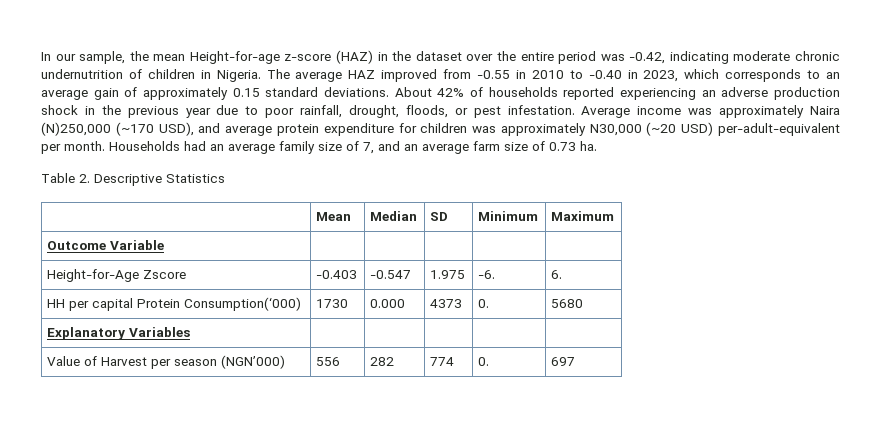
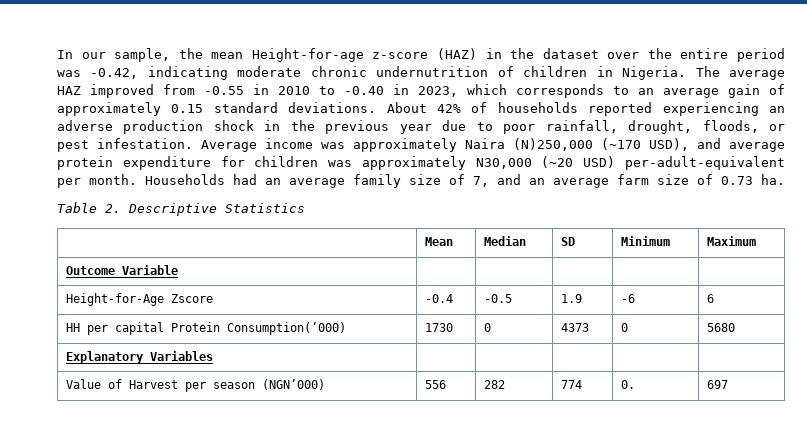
- Height-for-Age Zscore | -0.403 | -0.547 | 1.975 | -6. | 6.
+ Height-for-Age Zscore | -0.4 | -0.5 | 1.9 | -6 | 6
- HH per capital Protein Consumption(‘000) | 1730 | 0.000 | 4373 | 0. | 5680
+ HH per capital Protein Consumption(‘000) | 1730 | 0 | 4373 | 0 | 5680

